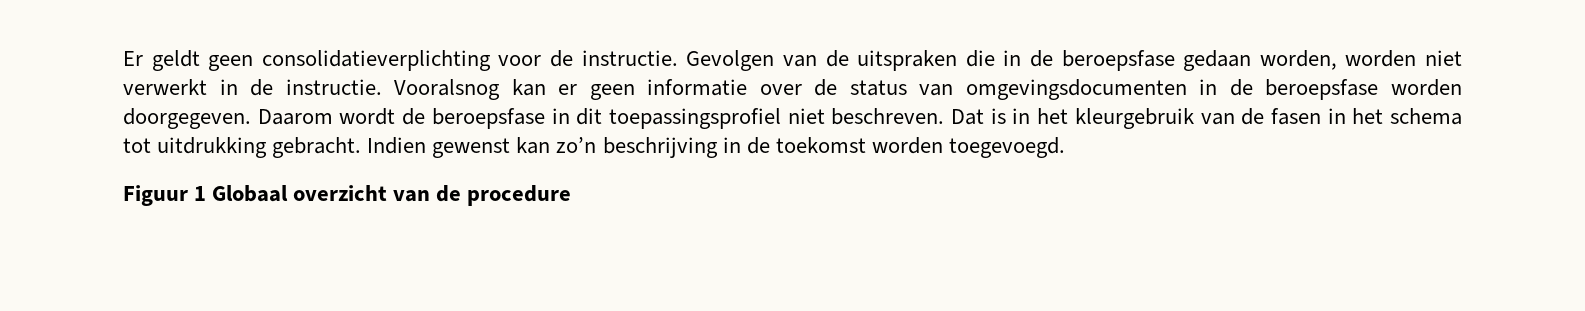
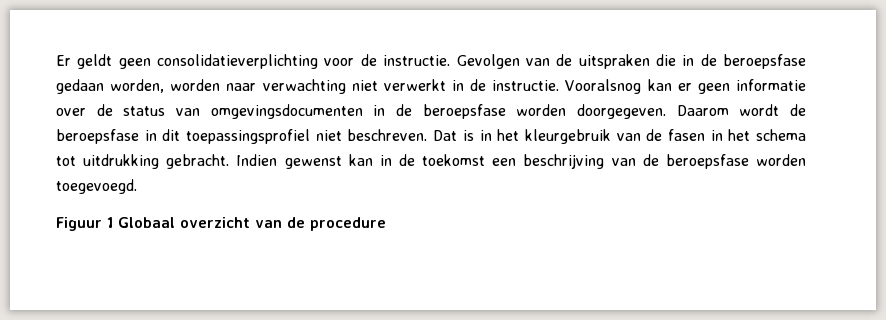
- Gevolgen van de uitspraken die in de beroepsfase gedaan worden, worden niet verwerkt in de instructie.
+ Gevolgen van de uitspraken die in de beroepsfase gedaan worden, worden naar verwachting niet verwerkt in de instructie.
- Indien gewenst kan zo’n beschrijving in de toekomst worden toegevoegd.
+ Indien gewenst kan in de toekomst een beschrijving van de beroepsfase worden toegevoegd.

